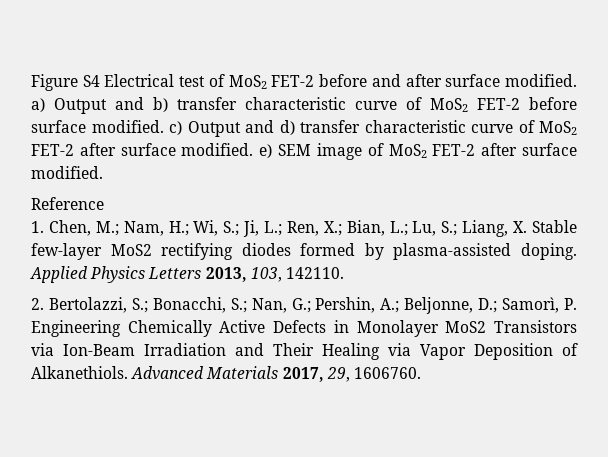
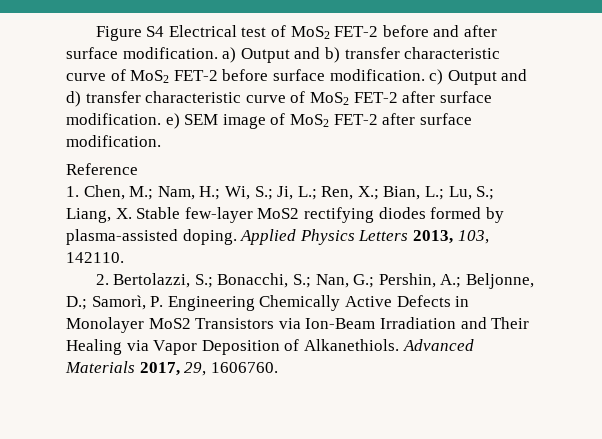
- Figure S4 Electrical test of MoS2 FET-2 before and after surface modified. a) Output and b) transfer characteristic curve of MoS2 FET-2 before surface modified. c) Output and d) transfer characteristic curve of MoS2 FET-2 after surface modified. e) SEM image of MoS2 FET-2 after surface modified.
+ Figure S4 Electrical test of MoS2 FET-2 before and after surface modification. a) Output and b) transfer characteristic curve of MoS2 FET-2 before surface modification. c) Output and d) transfer characteristic curve of MoS2 FET-2 after surface modification. e) SEM image of MoS2 FET-2 after surface modification.

